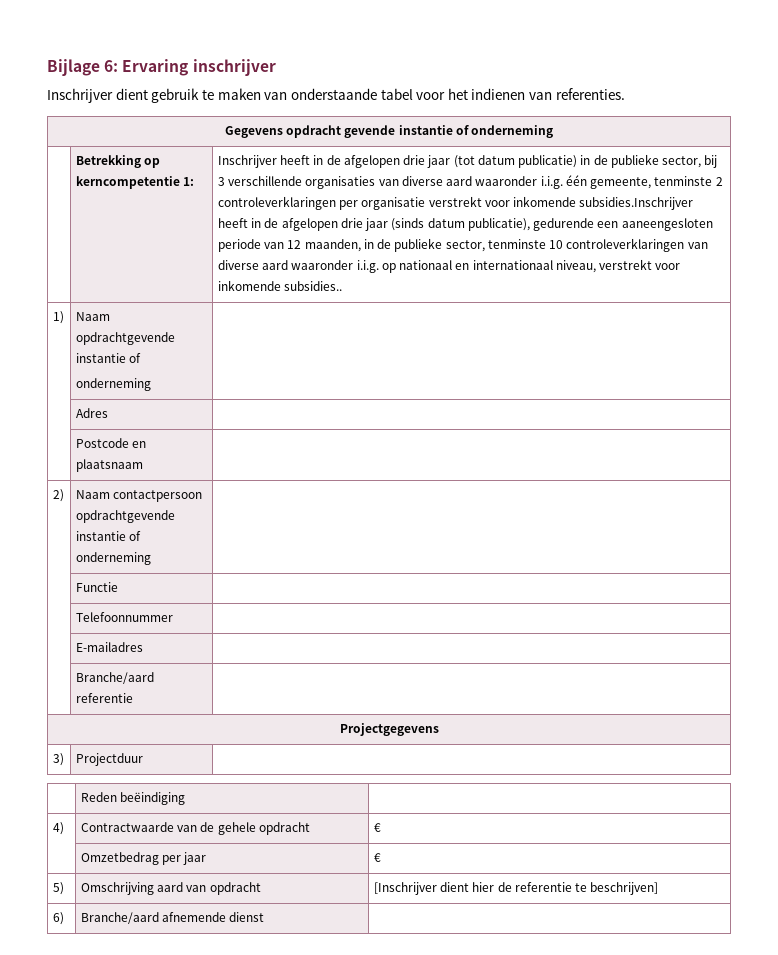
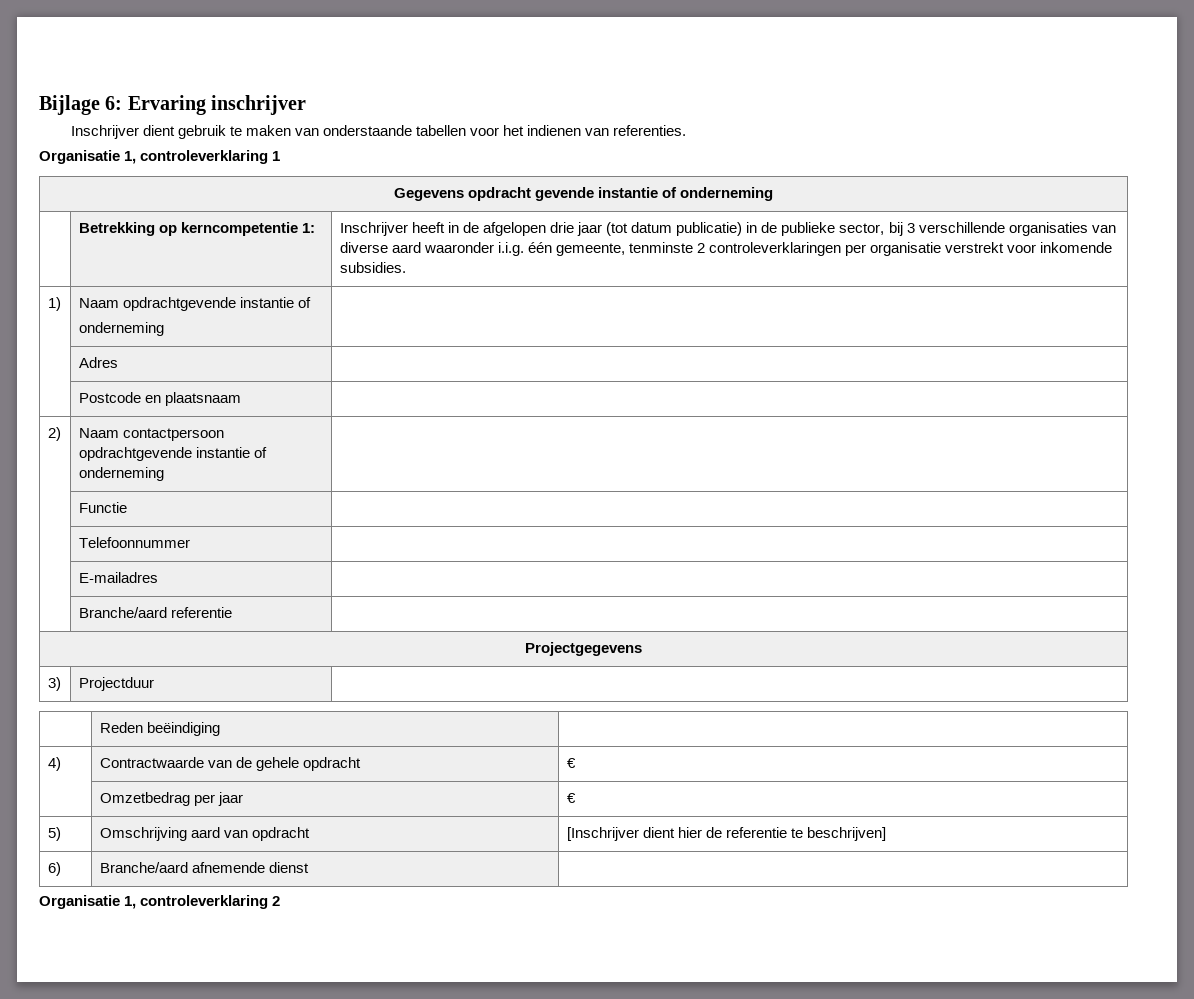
- Inschrijver dient gebruik te maken van onderstaande tabel voor het indienen van referenties.
+ Inschrijver dient gebruik te maken van onderstaande tabellen voor het indienen van referenties.
+ Organisatie 1, controleverklaring 1
- Inschrijver heeft in de afgelopen drie jaar (tot datum publicatie) in de publieke sector, bij 3 verschillende organisaties van diverse aard waaronder i.i.g. één gemeente, tenminste 2 controleverklaringen per organisatie verstrekt voor inkomende subsidies.Inschrijver heeft in de afgelopen drie jaar (sinds datum publicatie), gedurende een aaneengesloten periode van 12 maanden, in de publieke sector, tenminste 10 controleverklaringen van diverse aard waaronder i.i.g. op nationaal en internationaal niveau, verstrekt voor inkomende subsidies..
+ Inschrijver heeft in de afgelopen drie jaar (tot datum publicatie) in de publieke sector, bij 3 verschillende organisaties van diverse aard waaronder i.i.g. één gemeente, tenminste 2 controleverklaringen per organisatie verstrekt voor inkomende subsidies.
+ Organisatie 1, controleverklaring 2

